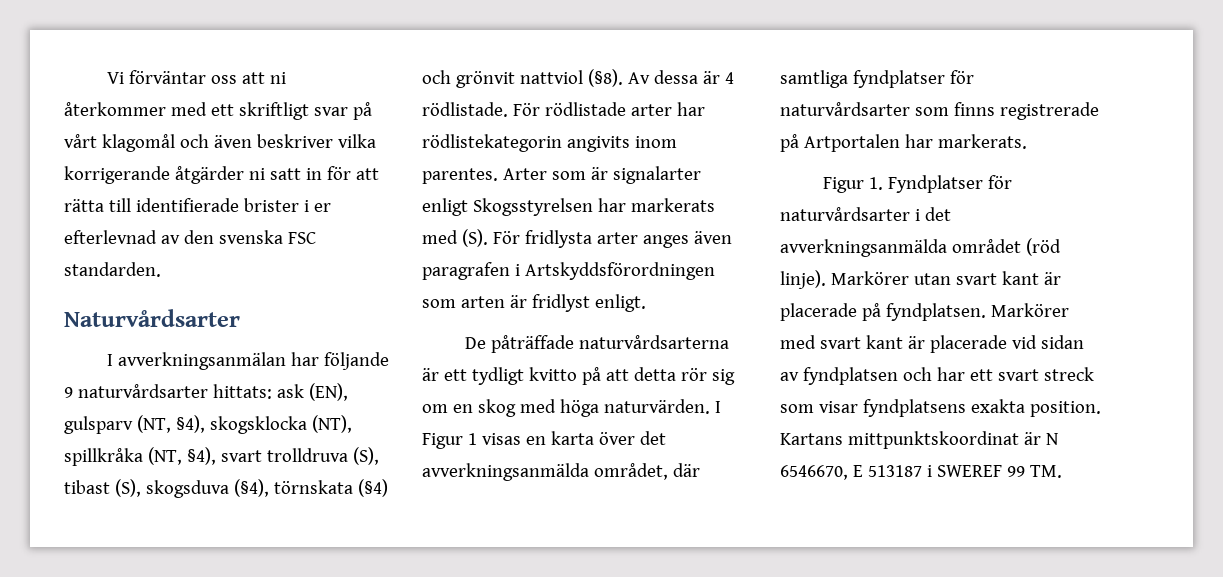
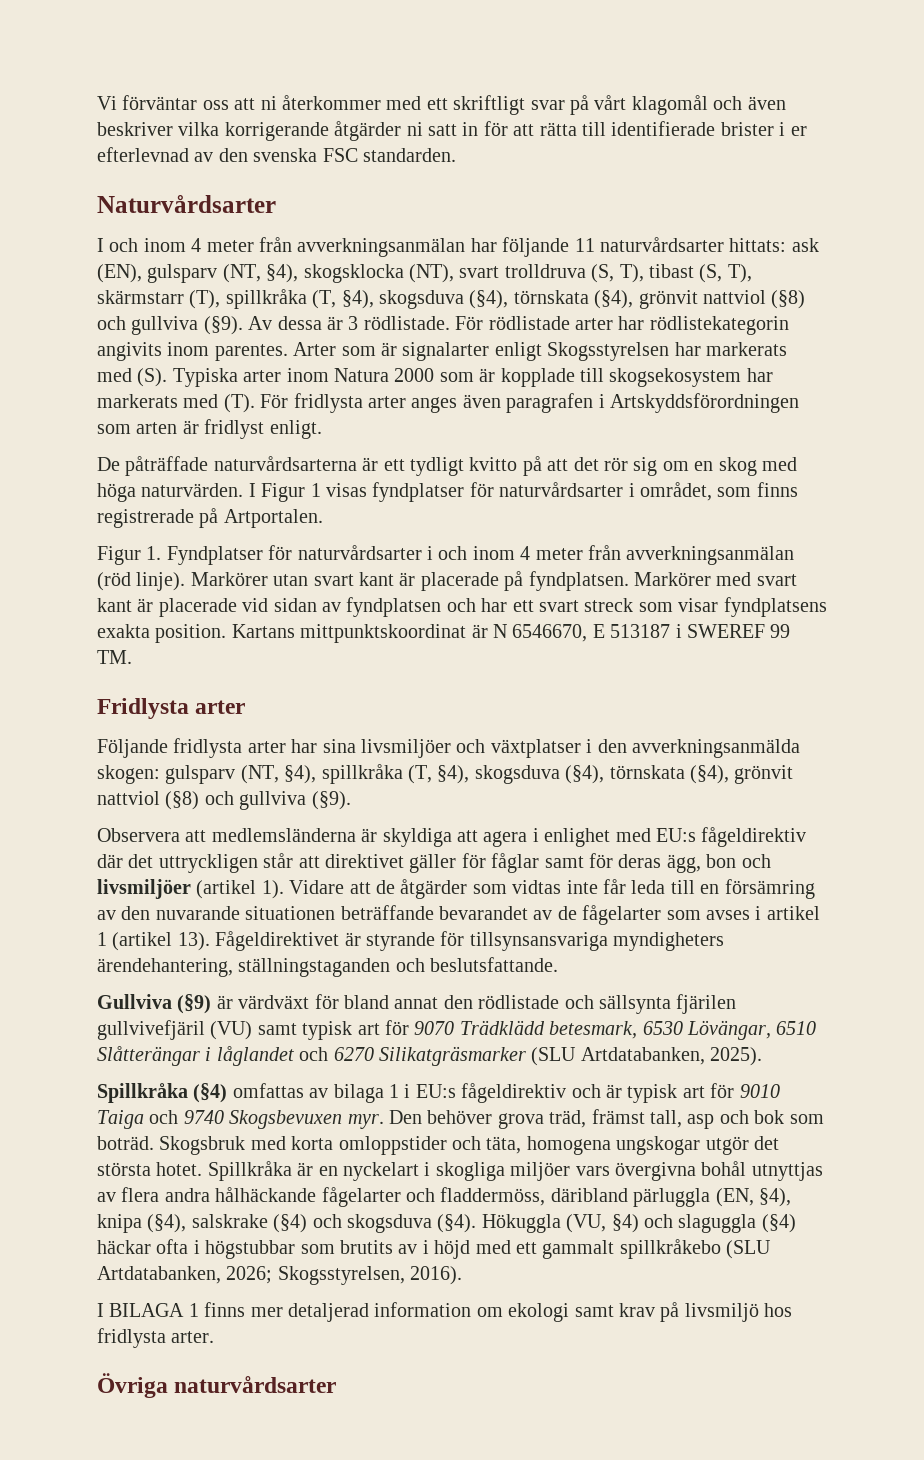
- I avverkningsanmälan har följande 9 naturvårdsarter hittats: ask (EN), gulsparv (NT, §4), skogsklocka (NT), spillkråka (NT, §4), svart trolldruva (S), tibast (S), skogsduva (§4), törnskata (§4) och grönvit nattviol (§8).
+ I och inom 4 meter från avverkningsanmälan har följande 11 naturvårdsarter hittats: ask (EN), gulsparv (NT, §4), skogsklocka (NT), svart trolldruva (S, T), tibast (S, T), skärmstarr (T), spillkråka (T, §4), skogsduva (§4), törnskata (§4), grönvit nattviol (§8) och gullviva (§9).
- Av dessa är 4 rödlistade.
+ Av dessa är 3 rödlistade.
- Arter som är signalarter enligt Skogsstyrelsen har markerats med (S). För fridlysta arter anges även paragrafen i Artskyddsförordningen som arten är fridlyst enligt.
+ Arter som är signalarter enligt Skogsstyrelsen har markerats med (S). Typiska arter inom Natura 2000 som är kopplade till skogsekosystem har markerats med (T). För fridlysta arter anges även paragrafen i Artskyddsförordningen som arten är fridlyst enligt.
- De påträffade naturvårdsarterna är ett tydligt kvitto på att detta rör sig om en skog med höga naturvärden.
+ De påträffade naturvårdsarterna är ett tydligt kvitto på att det rör sig om en skog med höga naturvärden.
- I Figur 1 visas en karta över det avverkningsanmälda området, där samtliga fyndplatser för naturvårdsarter som finns registrerade på Artportalen har markerats.
+ I Figur 1 visas fyndplatser för naturvårdsarter i området, som finns registrerade på Artportalen.
- Figur 1. Fyndplatser för naturvårdsarter i det avverkningsanmälda området (röd linje).
+ Figur 1. Fyndplatser för naturvårdsarter i och inom 4 meter från avverkningsanmälan (röd linje).
+ Fridlysta arter
+ Följande fridlysta arter har sina livsmiljöer och växtplatser i den avverkningsanmälda skogen: gulsparv (NT, §4), spillkråka (T, §4), skogsduva (§4), törnskata (§4), grönvit nattviol (§8) och gullviva (§9).
+ Observera att medlemsländerna är skyldiga att agera i enlighet med EU:s fågeldirektiv där det uttryckligen står att direktivet gäller för fåglar samt för deras ägg, bon och livsmiljöer (artikel 1). Vidare att de åtgärder som vidtas inte får leda till en försämring av den nuvarande situationen beträffande bevarandet av de fågelarter som avses i artikel 1 (artikel 13). Fågeldirektivet är styrande för tillsynsansvariga myndigheters ärendehantering, ställningstaganden och beslutsfattande.
+ Gullviva (§9) är värdväxt för bland annat den rödlistade och sällsynta fjärilen gullvivefjäril (VU) samt typisk art för 9070 Trädklädd betesmark, 6530 Lövängar, 6510 Slåtterängar i låglandet och 6270 Silikatgräsmarker (SLU Artdatabanken, 2025).
+ Spillkråka (§4) omfattas av bilaga 1 i EU:s fågeldirektiv och är typisk art för 9010 Taiga och 9740 Skogsbevuxen myr. Den behöver grova träd, främst tall, asp och bok som boträd. Skogsbruk med korta omloppstider och täta, homogena ungskogar utgör det största hotet. Spillkråka är en nyckelart i skogliga miljöer vars övergivna bohål utnyttjas av flera andra hålhäckande fågelarter och fladdermöss, däribland pärluggla (EN, §4), knipa (§4), salskrake (§4) och skogsduva (§4). Hökuggla (VU, §4) och slaguggla (§4) häckar ofta i högstubbar som brutits av i höjd med ett gammalt spillkråkebo (SLU Artdatabanken, 2026; Skogsstyrelsen, 2016).
+ I BILAGA 1 finns mer detaljerad information om ekologi samt krav på livsmiljö hos fridlysta arter.
+ Övriga naturvårdsarter

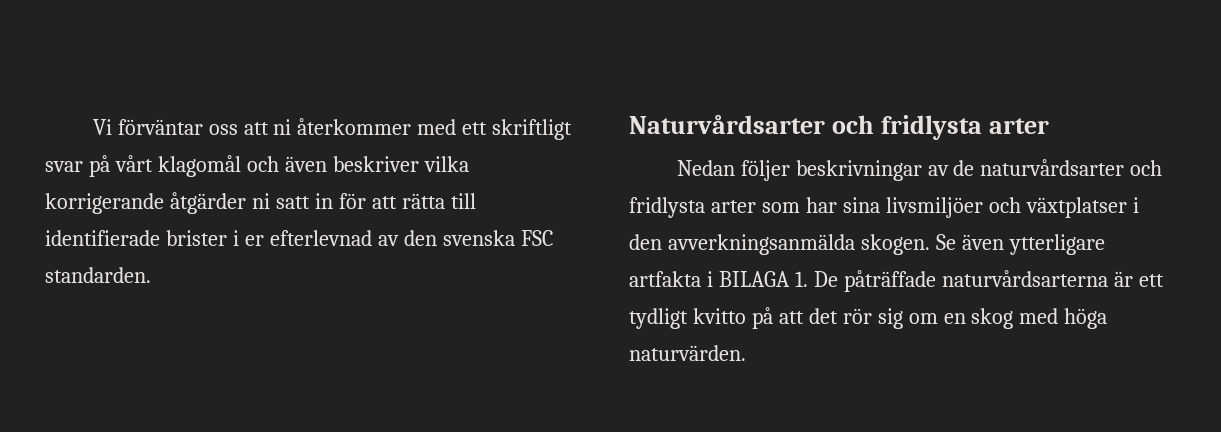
- Naturvårdsarter
- I och inom 4 meter från avverkningsanmälan har följande 11 naturvårdsarter hittats: ask (EN), gulsparv (NT, §4), skogsklocka (NT), svart trolldruva (S, T), tibast (S, T), skärmstarr (T), spillkråka (T, §4), skogsduva (§4), törnskata (§4), grönvit nattviol (§8) och gullviva (§9). Av dessa är 3 rödlistade. För rödlistade arter har rödlistekategorin angivits inom parentes. Arter som är signalarter enligt Skogsstyrelsen har markerats med (S). Typiska arter inom Natura 2000 som är kopplade till skogsekosystem har markerats med (T). För fridlysta arter anges även paragrafen i Artskyddsförordningen som arten är fridlyst enligt.
- De påträffade naturvårdsarterna är ett tydligt kvitto på att det rör sig om en skog med höga naturvärden. I Figur 1 visas fyndplatser för naturvårdsarter i området, som finns registrerade på Artportalen.
- Figur 1. Fyndplatser för naturvårdsarter i och inom 4 meter från avverkningsanmälan (röd linje). Markörer utan svart kant är placerade på fyndplatsen. Markörer med svart kant är placerade vid sidan av fyndplatsen och har ett svart streck som visar fyndplatsens exakta position. Kartans mittpunktskoordinat är N 6546670, E 513187 i SWEREF 99 TM.
- Fridlysta arter
- Följande fridlysta arter har sina livsmiljöer och växtplatser i den avverkningsanmälda skogen: gulsparv (NT, §4), spillkråka (T, §4), skogsduva (§4), törnskata (§4), grönvit nattviol (§8) och gullviva (§9).
- Observera att medlemsländerna är skyldiga att agera i enlighet med EU:s fågeldirektiv där det uttryckligen står att direktivet gäller för fåglar samt för deras ägg, bon och livsmiljöer (artikel 1). Vidare att de åtgärder som vidtas inte får leda till en försämring av den nuvarande situationen beträffande bevarandet av de fågelarter som avses i artikel 1 (artikel 13). Fågeldirektivet är styrande för tillsynsansvariga myndigheters ärendehantering, ställningstaganden och beslutsfattande.
- Gullviva (§9) är värdväxt för bland annat den rödlistade och sällsynta fjärilen gullvivefjäril (VU) samt typisk art för 9070 Trädklädd betesmark, 6530 Lövängar, 6510 Slåtterängar i låglandet och 6270 Silikatgräsmarker (SLU Artdatabanken, 2025).
- Spillkråka (§4) omfattas av bilaga 1 i EU:s fågeldirektiv och är typisk art för 9010 Taiga och 9740 Skogsbevuxen myr. Den behöver grova träd, främst tall, asp och bok som boträd. Skogsbruk med korta omloppstider och täta, homogena ungskogar utgör det största hotet. Spillkråka är en nyckelart i skogliga miljöer vars övergivna bohål utnyttjas av flera andra hålhäckande fågelarter och fladdermöss, däribland pärluggla (EN, §4), knipa (§4), salskrake (§4) och skogsduva (§4). Hökuggla (VU, §4) och slaguggla (§4) häckar ofta i högstubbar som brutits av i höjd med ett gammalt spillkråkebo (SLU Artdatabanken, 2026; Skogsstyrelsen, 2016).
- I BILAGA 1 finns mer detaljerad information om ekologi samt krav på livsmiljö hos fridlysta arter.
- Övriga naturvårdsarter
+ Naturvårdsarter och fridlysta arter
+ Nedan följer beskrivningar av de naturvårdsarter och fridlysta arter som har sina livsmiljöer och växtplatser i den avverkningsanmälda skogen. Se även ytterligare artfakta i BILAGA 1. De påträffade naturvårdsarterna är ett tydligt kvitto på att det rör sig om en skog med höga naturvärden.

